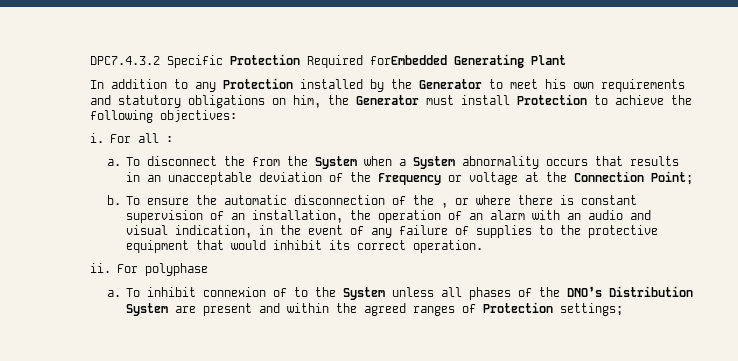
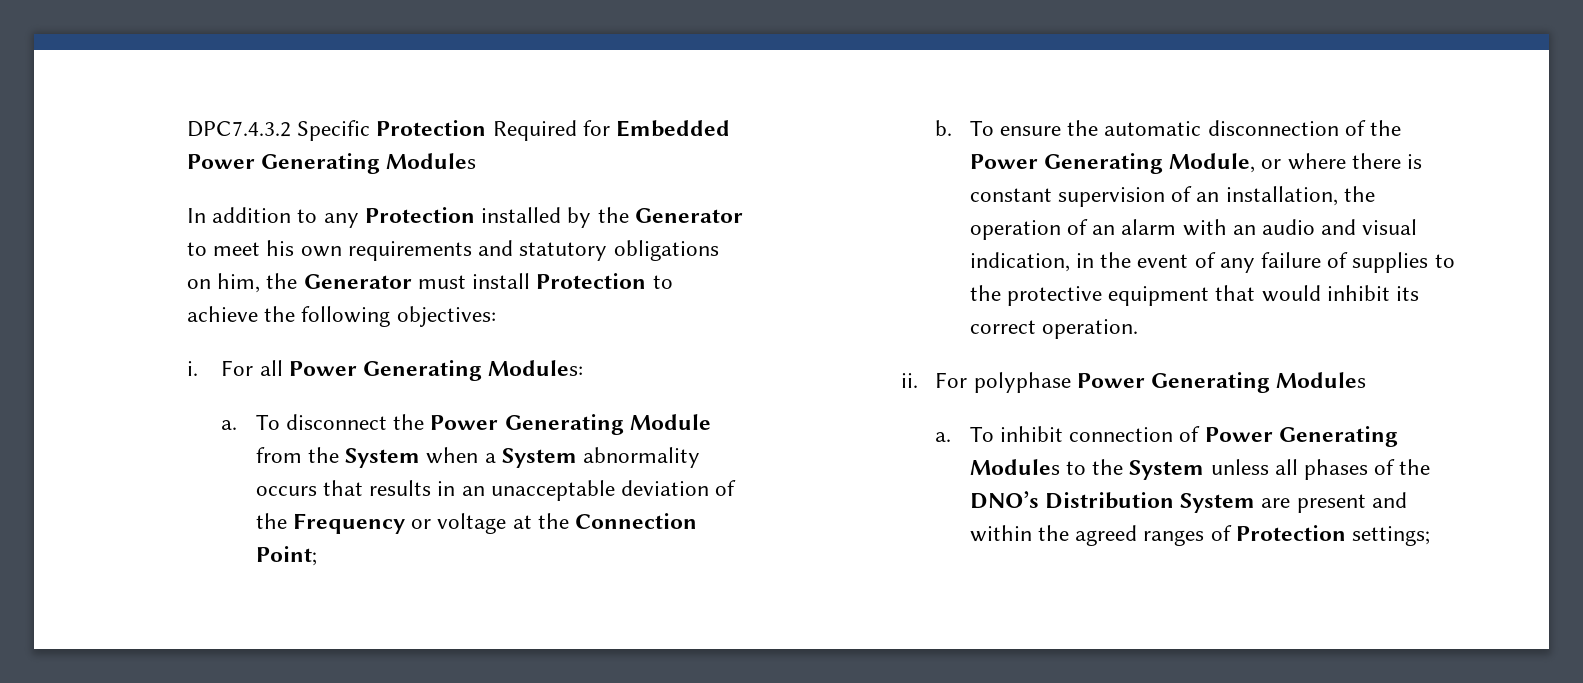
- DPC7.4.3.2 Specific Protection Required forEmbedded Generating Plant
+ DPC7.4.3.2 Specific Protection Required for Embedded Power Generating Modules
- For all :
+ For all Power Generating Modules:
- To disconnect the from the System when a System abnormality occurs that results in an unacceptable deviation of the Frequency or voltage at the Connection Point;
+ To disconnect the Power Generating Module from the System when a System abnormality occurs that results in an unacceptable deviation of the Frequency or voltage at the Connection Point;
- To ensure the automatic disconnection of the , or where there is constant supervision of an installation, the operation of an alarm with an audio and visual indication, in the event of any failure of supplies to the protective equipment that would inhibit its correct operation.
+ To ensure the automatic disconnection of the Power Generating Module, or where there is constant supervision of an installation, the operation of an alarm with an audio and visual indication, in the event of any failure of supplies to the protective equipment that would inhibit its correct operation.
- For polyphase
+ For polyphase Power Generating Modules
- To inhibit connexion of to the System unless all phases of the DNO’s Distribution System are present and within the agreed ranges of Protection settings;
+ To inhibit connection of Power Generating Modules to the System unless all phases of the DNO’s Distribution System are present and within the agreed ranges of Protection settings;

